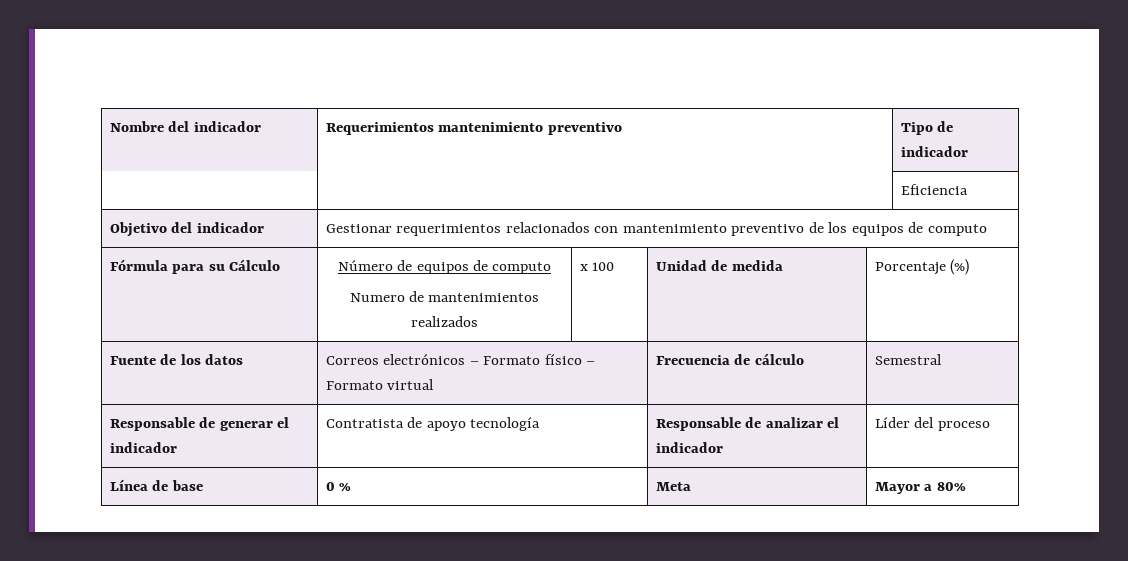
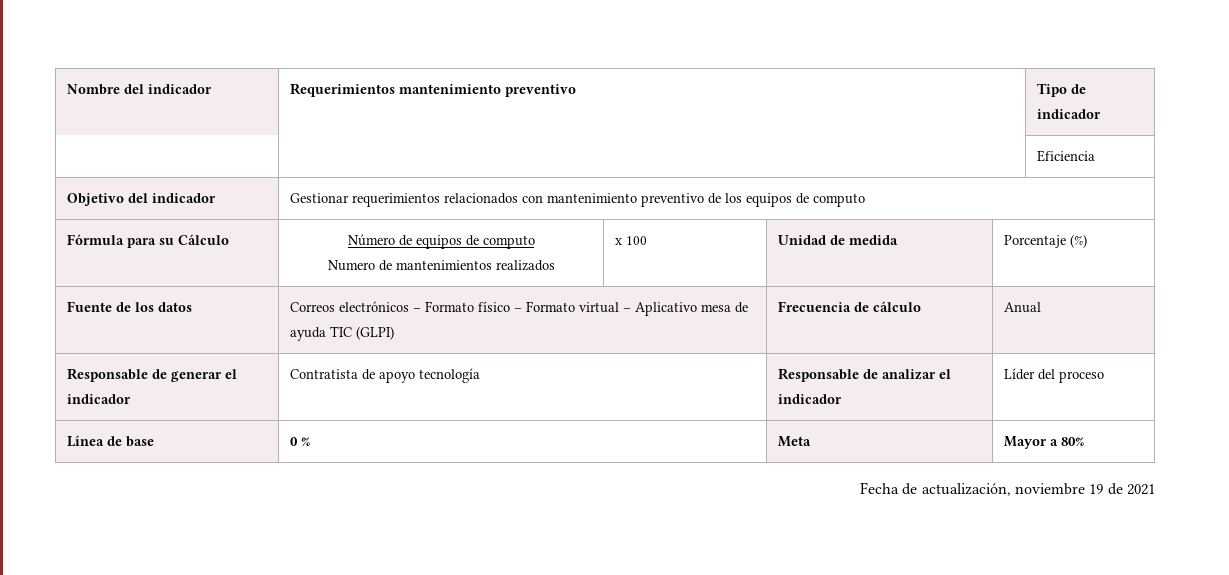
- Fuente de los datos | Correos electrónicos – Formato físico – Formato virtual | Frecuencia de cálculo | Semestral
+ Fuente de los datos | Correos electrónicos – Formato físico – Formato virtual – Aplicativo mesa de ayuda TIC (GLPI) | Frecuencia de cálculo | Anual
+ Fecha de actualización, noviembre 19 de 2021

